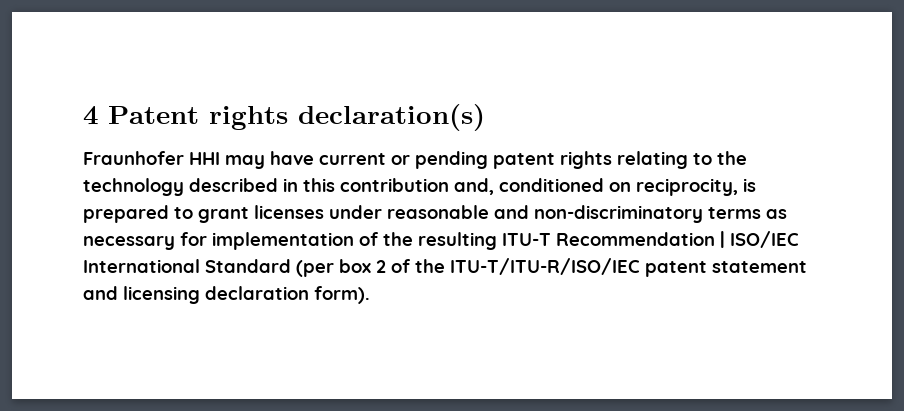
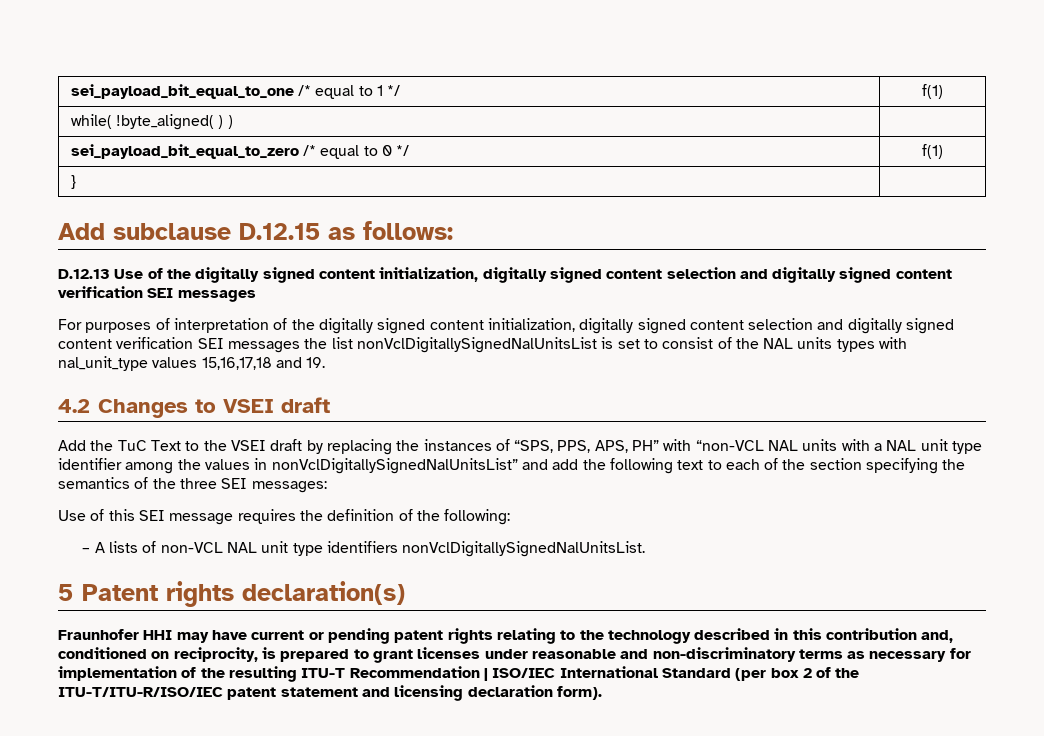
- 4 Patent rights declaration(s)
+ sei_payload_bit_equal_to_one /* equal to 1 */ | f(1)
+ while( !byte_aligned( ) ) |
+ sei_payload_bit_equal_to_zero /* equal to 0 */ | f(1)
+ } |
+ Add subclause D.12.15 as follows:
+ D.12.13 Use of the digitally signed content initialization, digitally signed content selection and digitally signed content verification SEI messages
+ For purposes of interpretation of the digitally signed content initialization, digitally signed content selection and digitally signed content verification SEI messages the list nonVclDigitallySignedNalUnitsList is set to consist of the NAL units types with nal_unit_type values 15,16,17,18 and 19.
+ 4.2 Changes to VSEI draft
+ Add the TuC Text to the VSEI draft by replacing the instances of “SPS, PPS, APS, PH” with “non-VCL NAL units with a NAL unit type identifier among the values in nonVclDigitallySignedNalUnitsList” and add the following text to each of the section specifying the semantics of the three SEI messages:
+ Use of this SEI message requires the definition of the following:
+ – A lists of non-VCL NAL unit type identifiers nonVclDigitallySignedNalUnitsList.
+ 5 Patent rights declaration(s)

